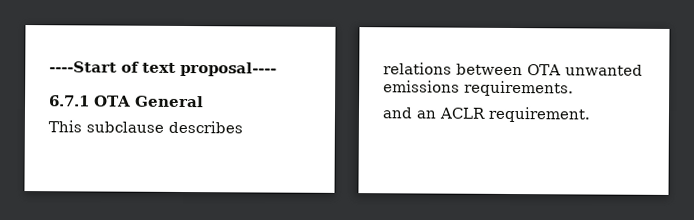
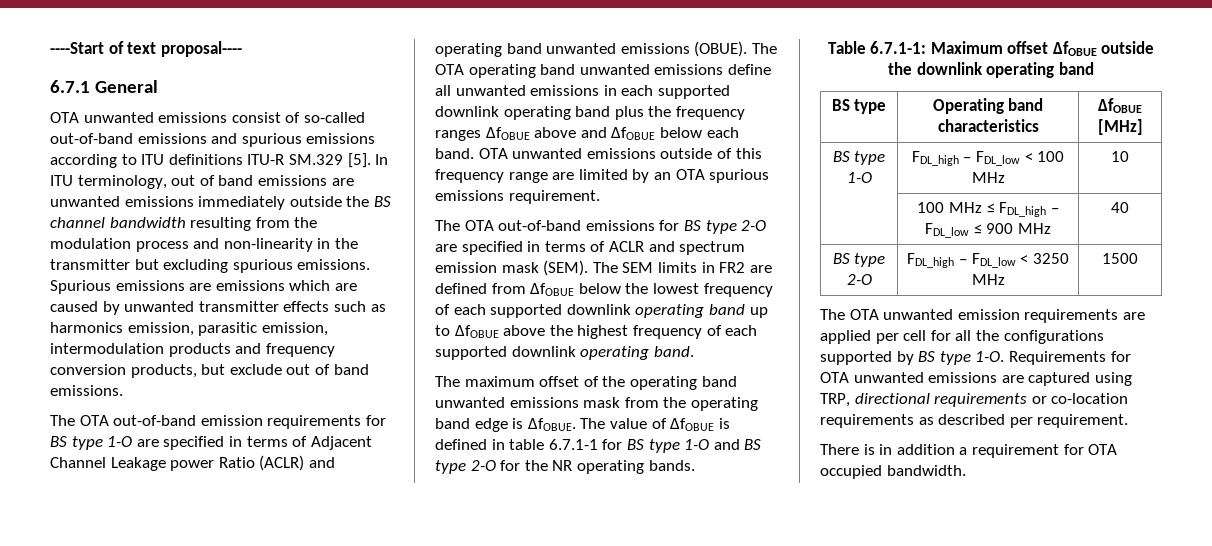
- 6.7.1 OTA General
+ 6.7.1 General
- This subclause describes relations between OTA unwanted emissions requirements.
- and an ACLR requirement.
+ OTA unwanted emissions consist of so-called out-of-band emissions and spurious emissions according to ITU definitions ITU-R SM.329 [5]. In ITU terminology, out of band emissions are unwanted emissions immediately outside the BS channel bandwidth resulting from the modulation process and non-linearity in the transmitter but excluding spurious emissions. Spurious emissions are emissions which are caused by unwanted transmitter effects such as harmonics emission, parasitic emission, intermodulation products and frequency conversion products, but exclude out of band emissions.
+ The OTA out-of-band emission requirements for BS type 1-O are specified in terms of Adjacent Channel Leakage power Ratio (ACLR) and operating band unwanted emissions (OBUE). The OTA operating band unwanted emissions define all unwanted emissions in each supported downlink operating band plus the frequency ranges ΔfOBUE above and ΔfOBUE below each band. OTA unwanted emissions outside of this frequency range are limited by an OTA spurious emissions requirement.
+ The OTA out-of-band emissions for BS type 2-O are specified in terms of ACLR and spectrum emission mask (SEM). The SEM limits in FR2 are defined from ΔfOBUE below the lowest frequency of each supported downlink operating band up to ΔfOBUE above the highest frequency of each supported downlink operating band.
+ The maximum offset of the operating band unwanted emissions mask from the operating band edge is ΔfOBUE. The value of ΔfOBUE is defined in table 6.7.1-1 for BS type 1-O and BS type 2-O for the NR operating bands.
+ Table 6.7.1-1: Maximum offset ΔfOBUE outside the downlink operating band
+ BS type | Operating band characteristics | ΔfOBUE [MHz]
+ BS type 1-O | FDL_high – FDL_low < 100 MHz | 10
+ | 100 MHz ≤ FDL_high – FDL_low ≤ 900 MHz | 40
+ BS type 2-O | FDL_high – FDL_low < 3250 MHz | 1500
+ The OTA unwanted emission requirements are applied per cell for all the configurations supported by BS type 1-O. Requirements for OTA unwanted emissions are captured using TRP, directional requirements or co-location requirements as described per requirement.
+ There is in addition a requirement for OTA occupied bandwidth.

